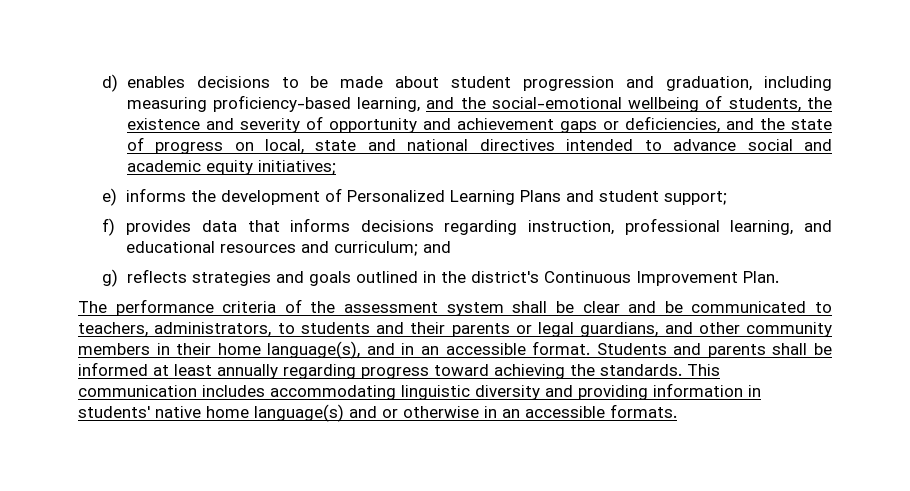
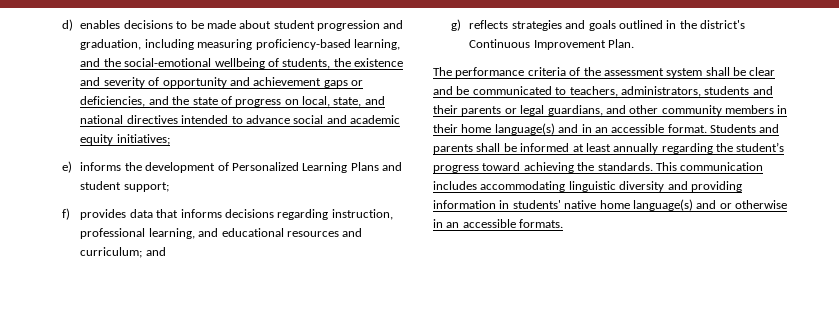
- d) enables decisions to be made about student progression and graduation, including measuring proficiency-based learning, and the social-emotional wellbeing of students, the existence and severity of opportunity and achievement gaps or deficiencies, and the state of progress on local, state and national directives intended to advance social and academic equity initiatives;
+ d) enables decisions to be made about student progression and graduation, including measuring proficiency-based learning, and the social-emotional wellbeing of students, the existence and severity of opportunity and achievement gaps or deficiencies, and the state of progress on local, state, and national directives intended to advance social and academic equity initiatives;
- The performance criteria of the assessment system shall be clear and be communicated to teachers, administrators, to students and their parents or legal guardians, and other community members in their home language(s), and in an accessible format.
+ The performance criteria of the assessment system shall be clear and be communicated to teachers, administrators, students and their parents or legal guardians, and other community members in their home language(s) and in an accessible format.
- Students and parents shall be informed at least annually regarding progress toward achieving the standards.
+ Students and parents shall be informed at least annually regarding the student’s progress toward achieving the standards.

